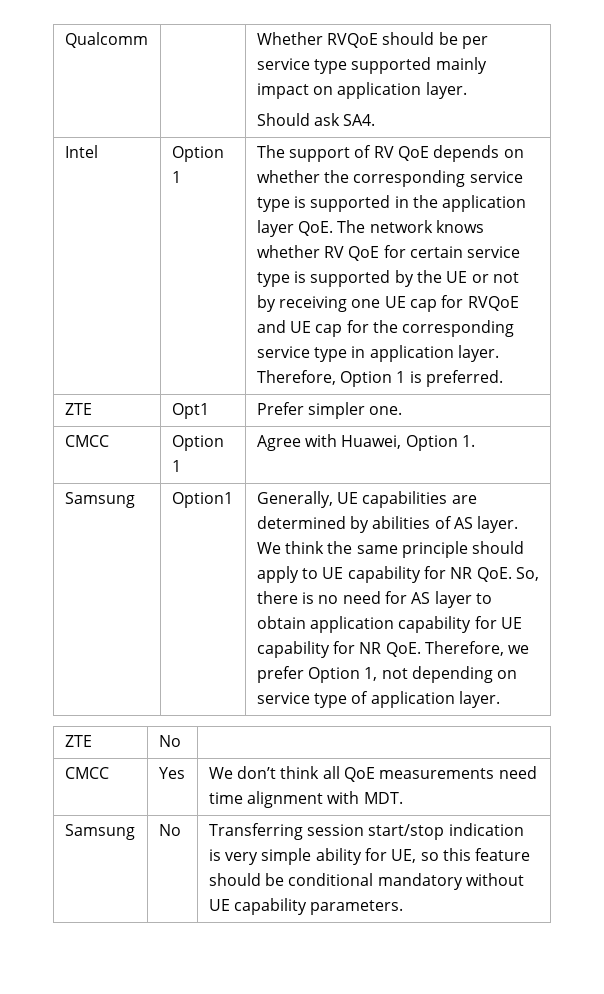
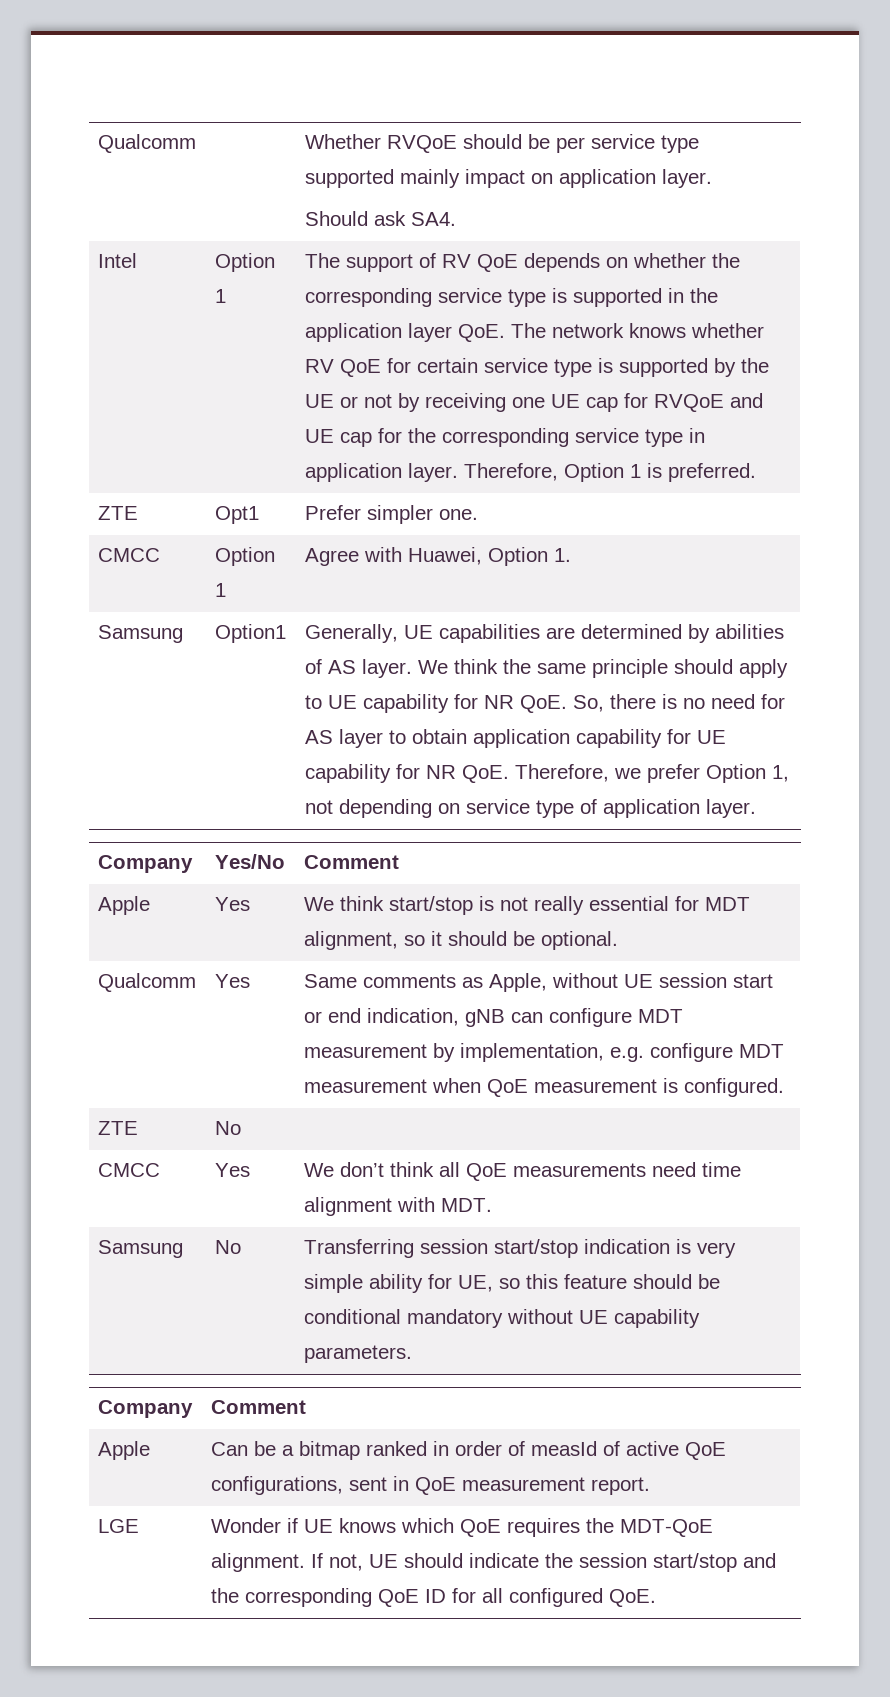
+ Company | Yes/No | Comment
+ Apple | Yes | We think start/stop is not really essential for MDT alignment, so it should be optional.
+ Qualcomm | Yes | Same comments as Apple, without UE session start or end indication, gNB can configure MDT measurement by implementation, e.g. configure MDT measurement when QoE measurement is configured.
+ Company | Comment
+ Apple | Can be a bitmap ranked in order of measId of active QoE configurations, sent in QoE measurement report.
+ LGE | Wonder if UE knows which QoE requires the MDT-QoE alignment. If not, UE should indicate the session start/stop and the corresponding QoE ID for all configured QoE.

